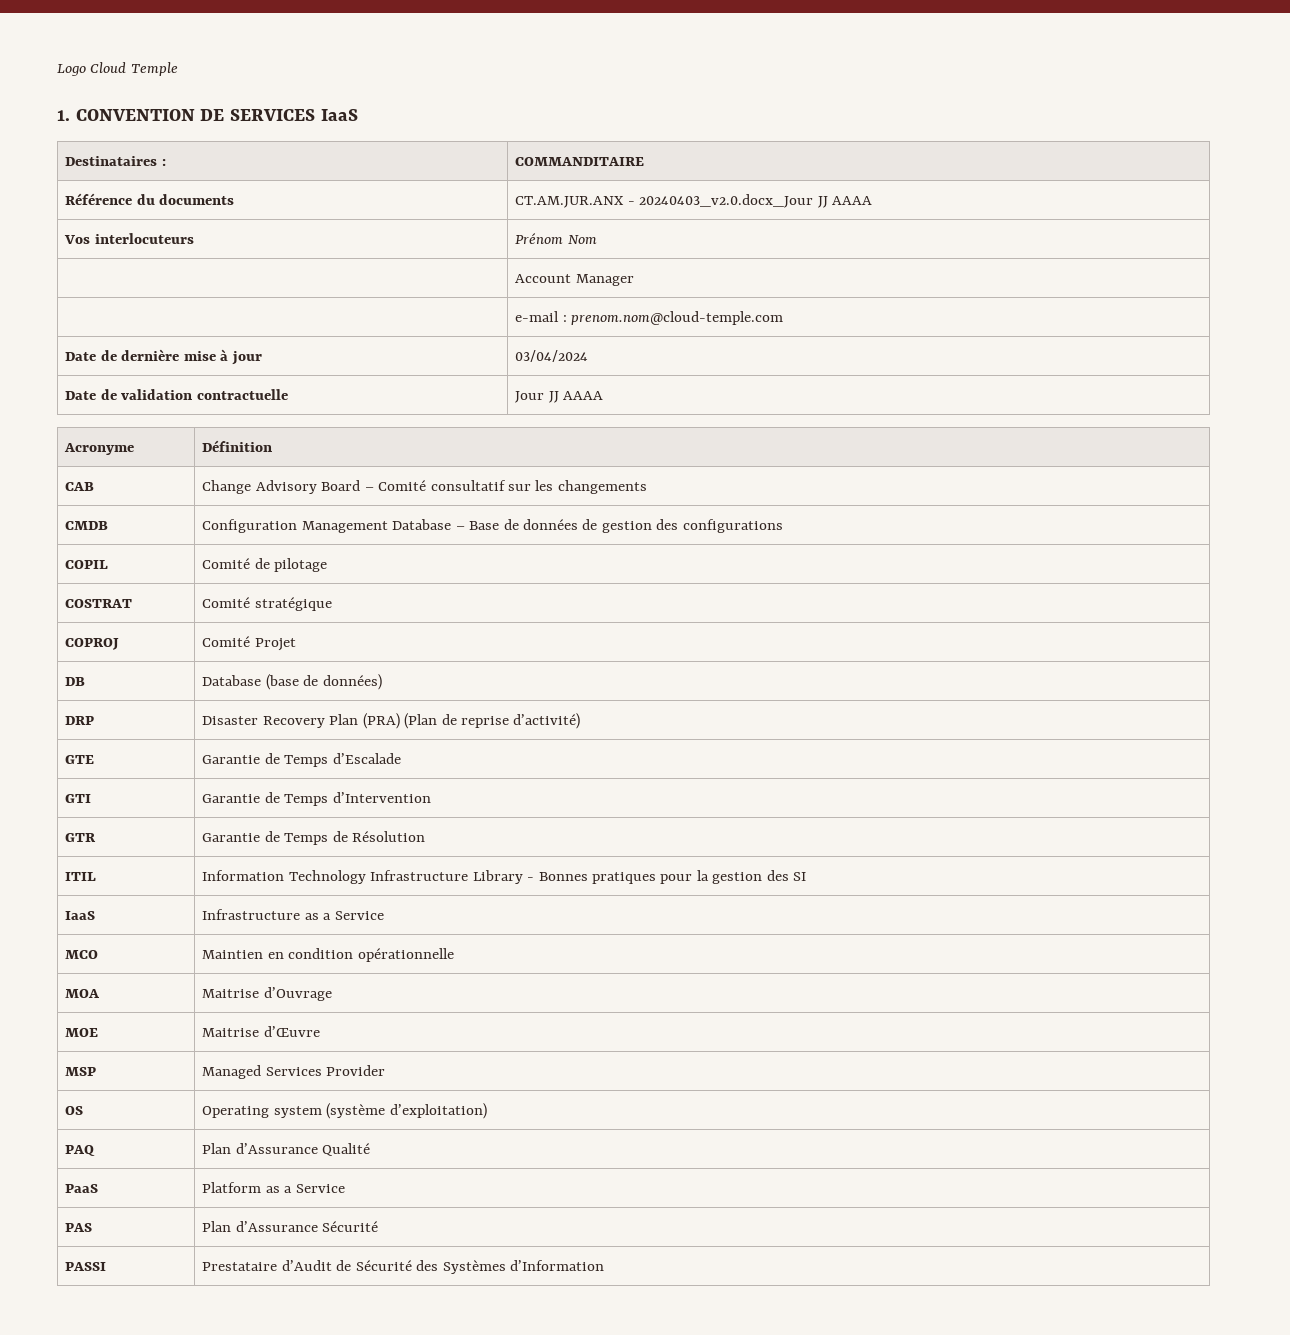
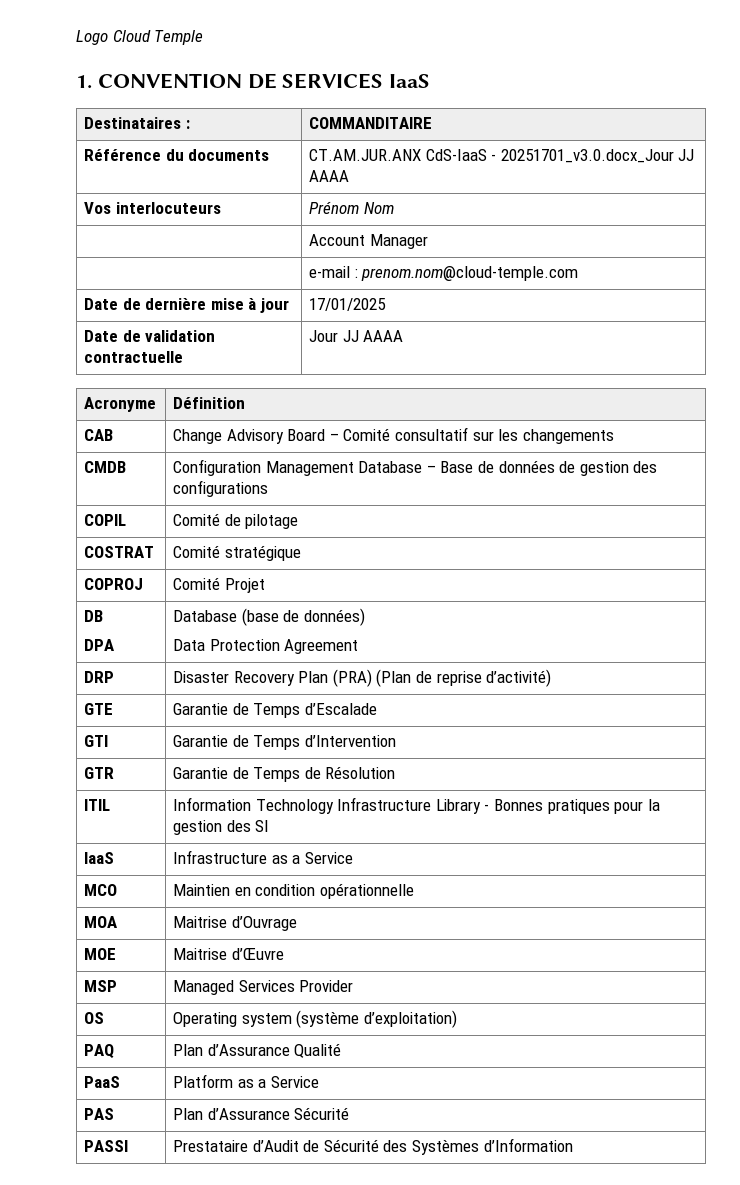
- Référence du documents | CT.AM.JUR.ANX - 20240403_v2.0.docx_Jour JJ AAAA
+ Référence du documents | CT.AM.JUR.ANX CdS-IaaS - 20251701_v3.0.docx_Jour JJ AAAA
- Date de dernière mise à jour | 03/04/2024
+ Date de dernière mise à jour | 17/01/2025
- DB | Database (base de données)
+ DB
+ DPA | Database (base de données)
+ Data Protection Agreement

